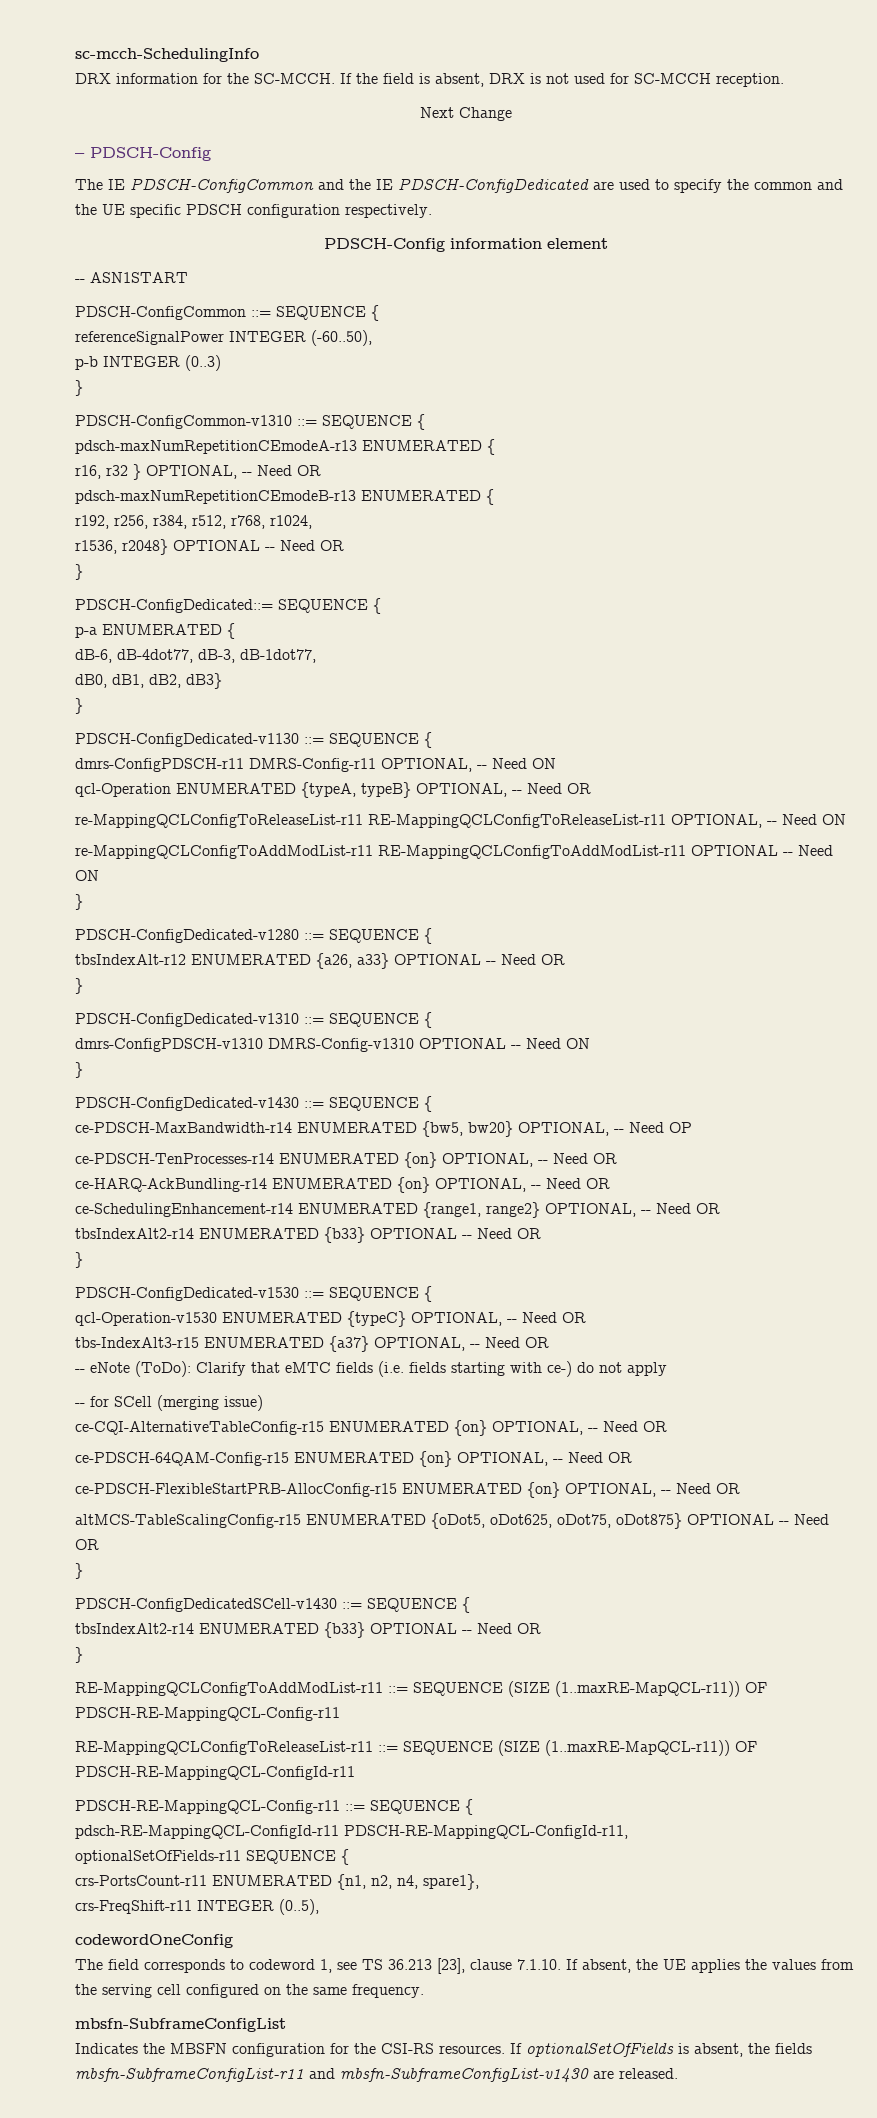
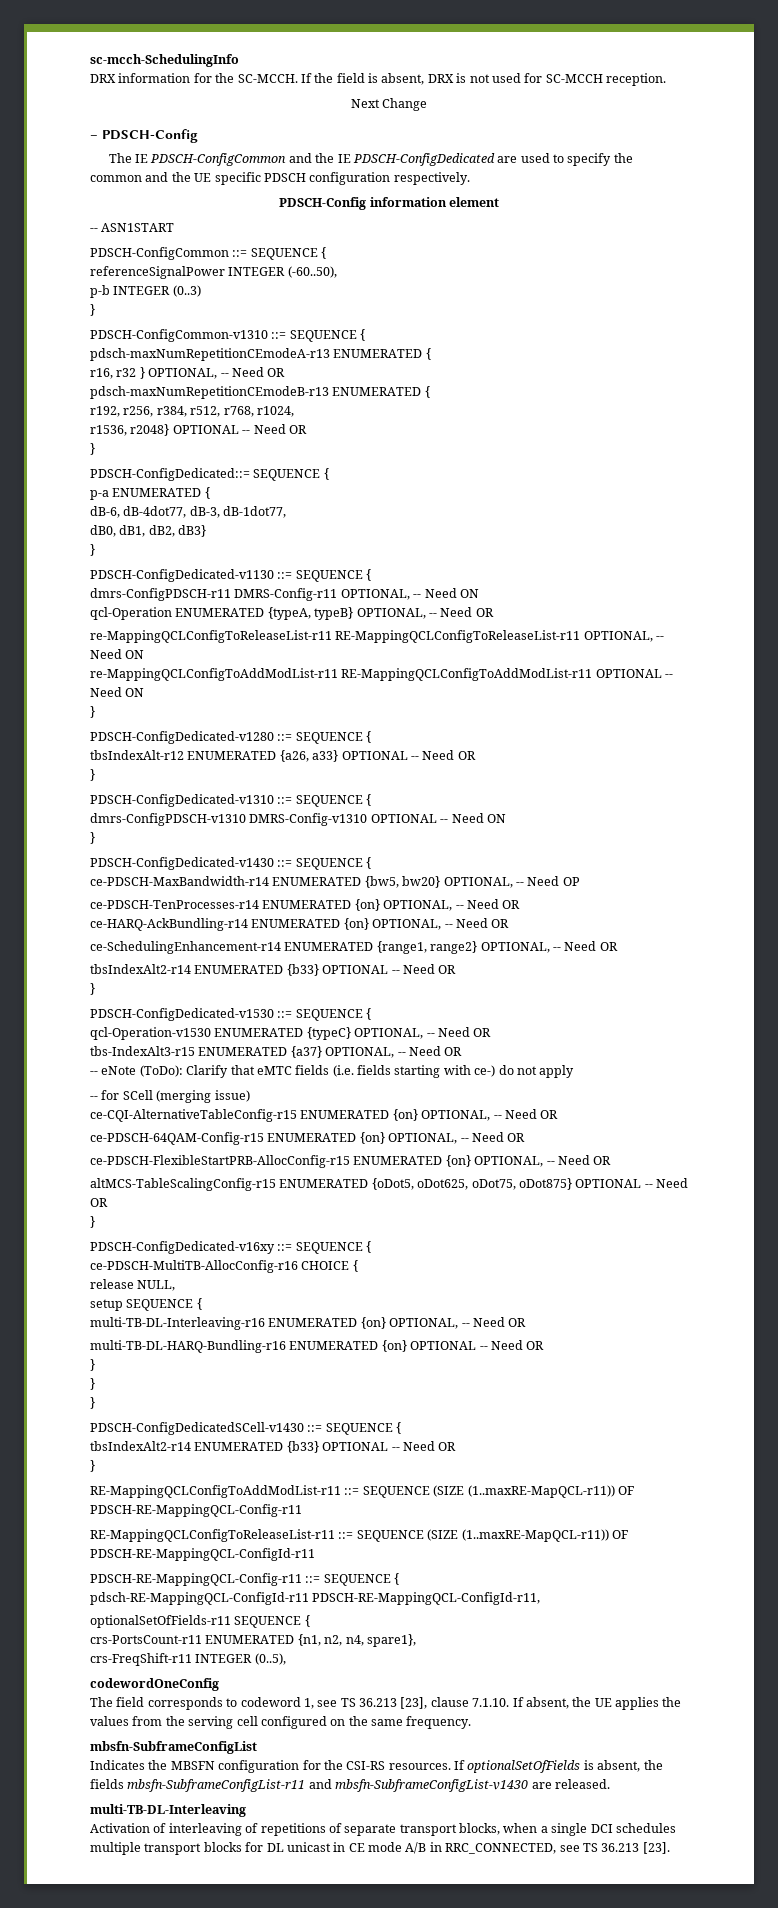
+ PDSCH-ConfigDedicated-v16xy ::= SEQUENCE {
+ ce-PDSCH-MultiTB-AllocConfig-r16 CHOICE {
+ release NULL,
+ setup SEQUENCE {
+ multi-TB-DL-Interleaving-r16 ENUMERATED {on} OPTIONAL, -- Need OR
+ multi-TB-DL-HARQ-Bundling-r16 ENUMERATED {on} OPTIONAL -- Need OR
+ }
+ }
+ }
+ multi-TB-DL-Interleaving
+ Activation of interleaving of repetitions of separate transport blocks, when a single DCI schedules multiple transport blocks for DL unicast in CE mode A/B in RRC_CONNECTED, see TS 36.213 [23].

